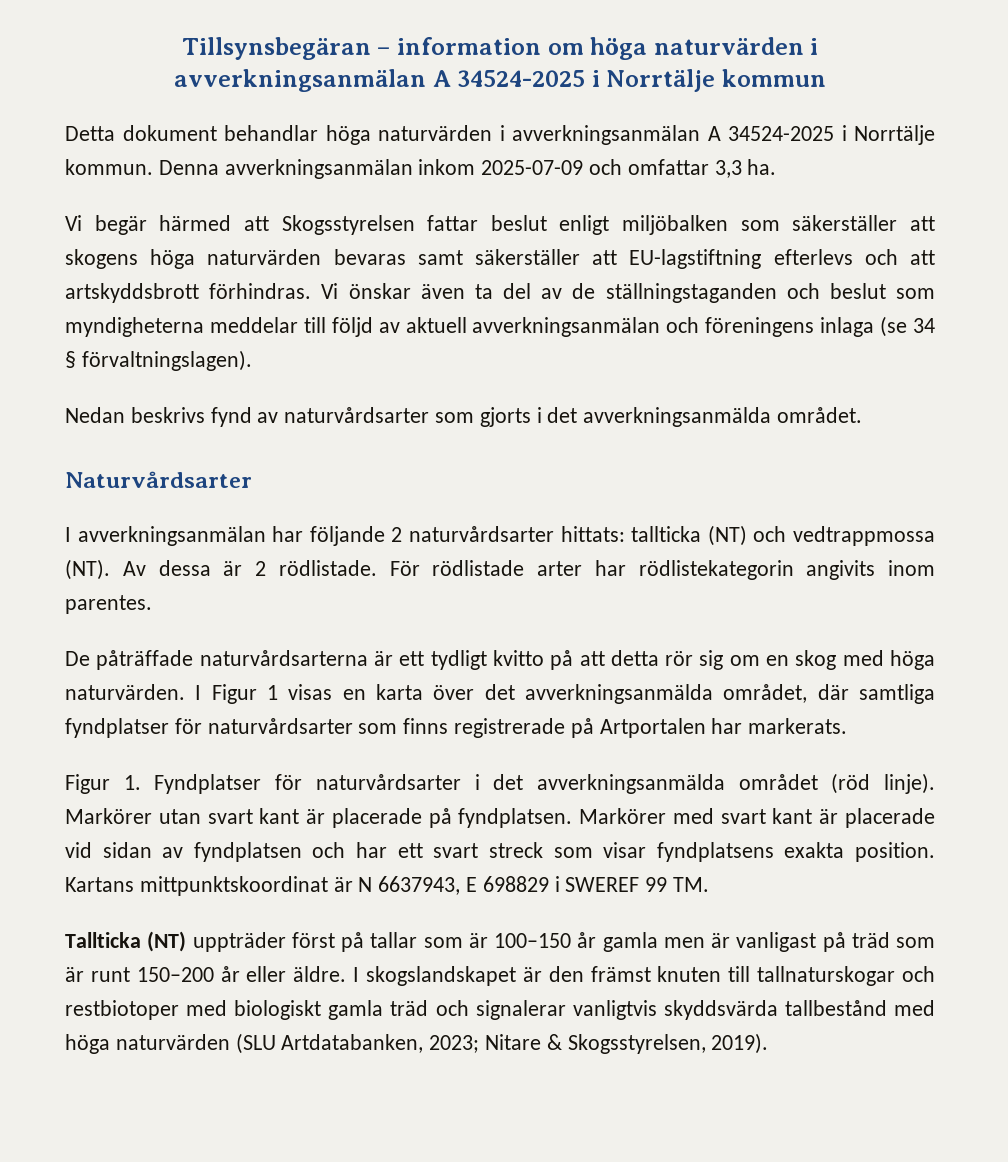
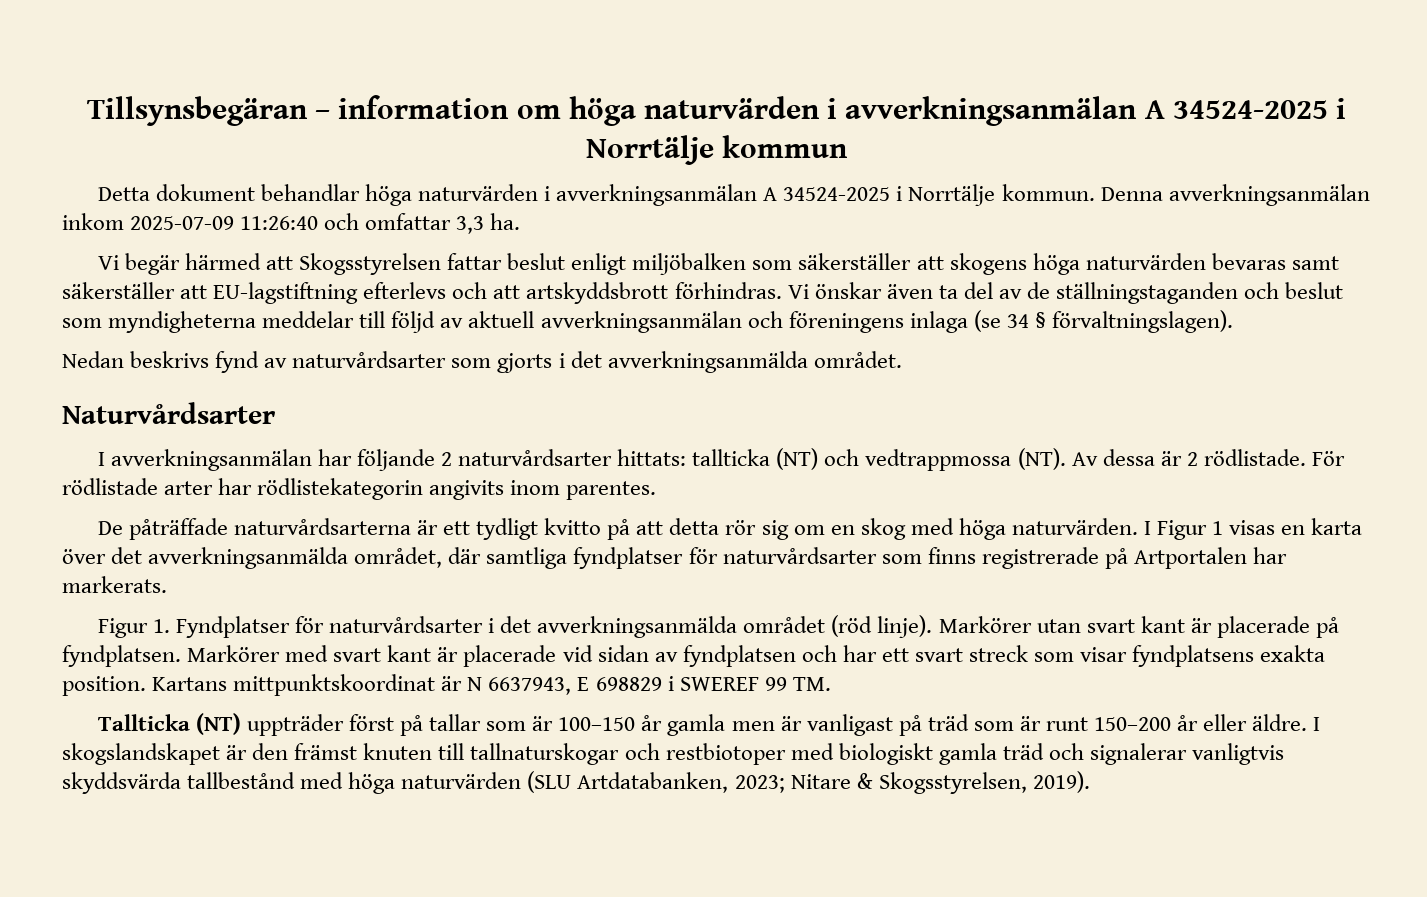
- Denna avverkningsanmälan inkom 2025-07-09 och omfattar 3,3 ha.
+ Denna avverkningsanmälan inkom 2025-07-09 11:26:40 och omfattar 3,3 ha.

